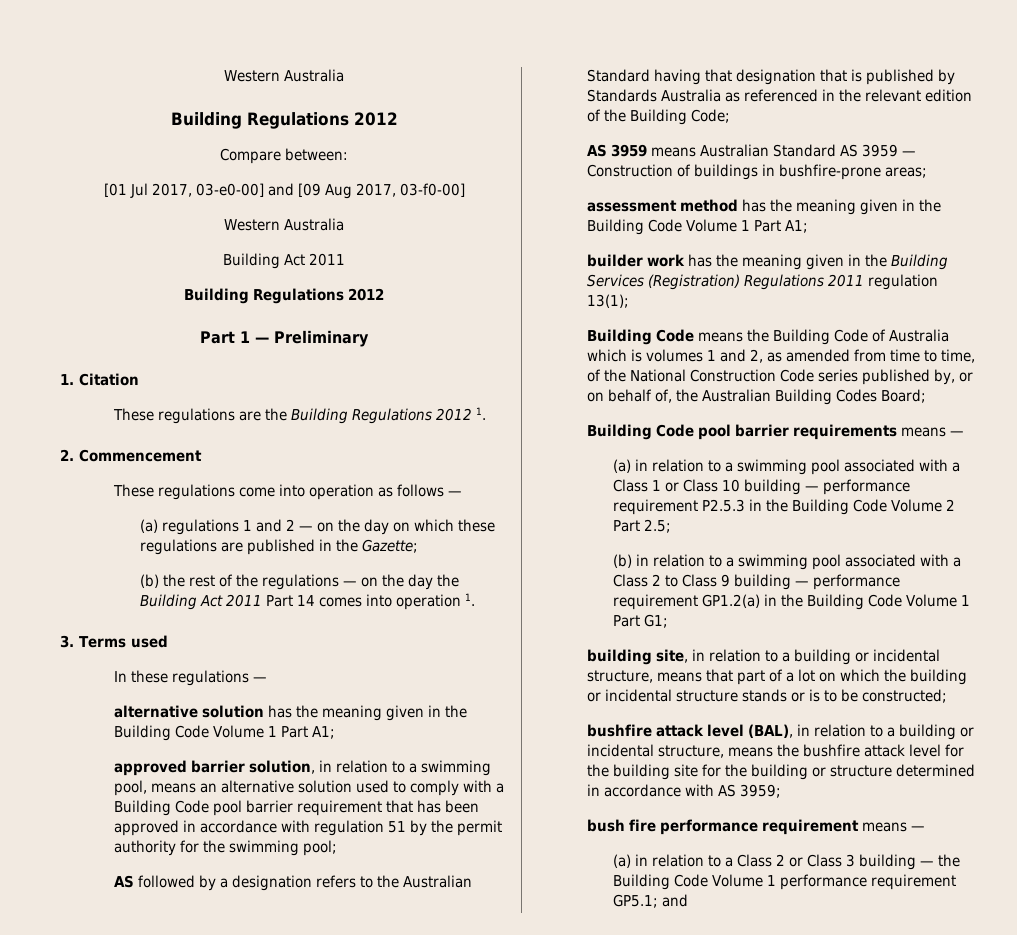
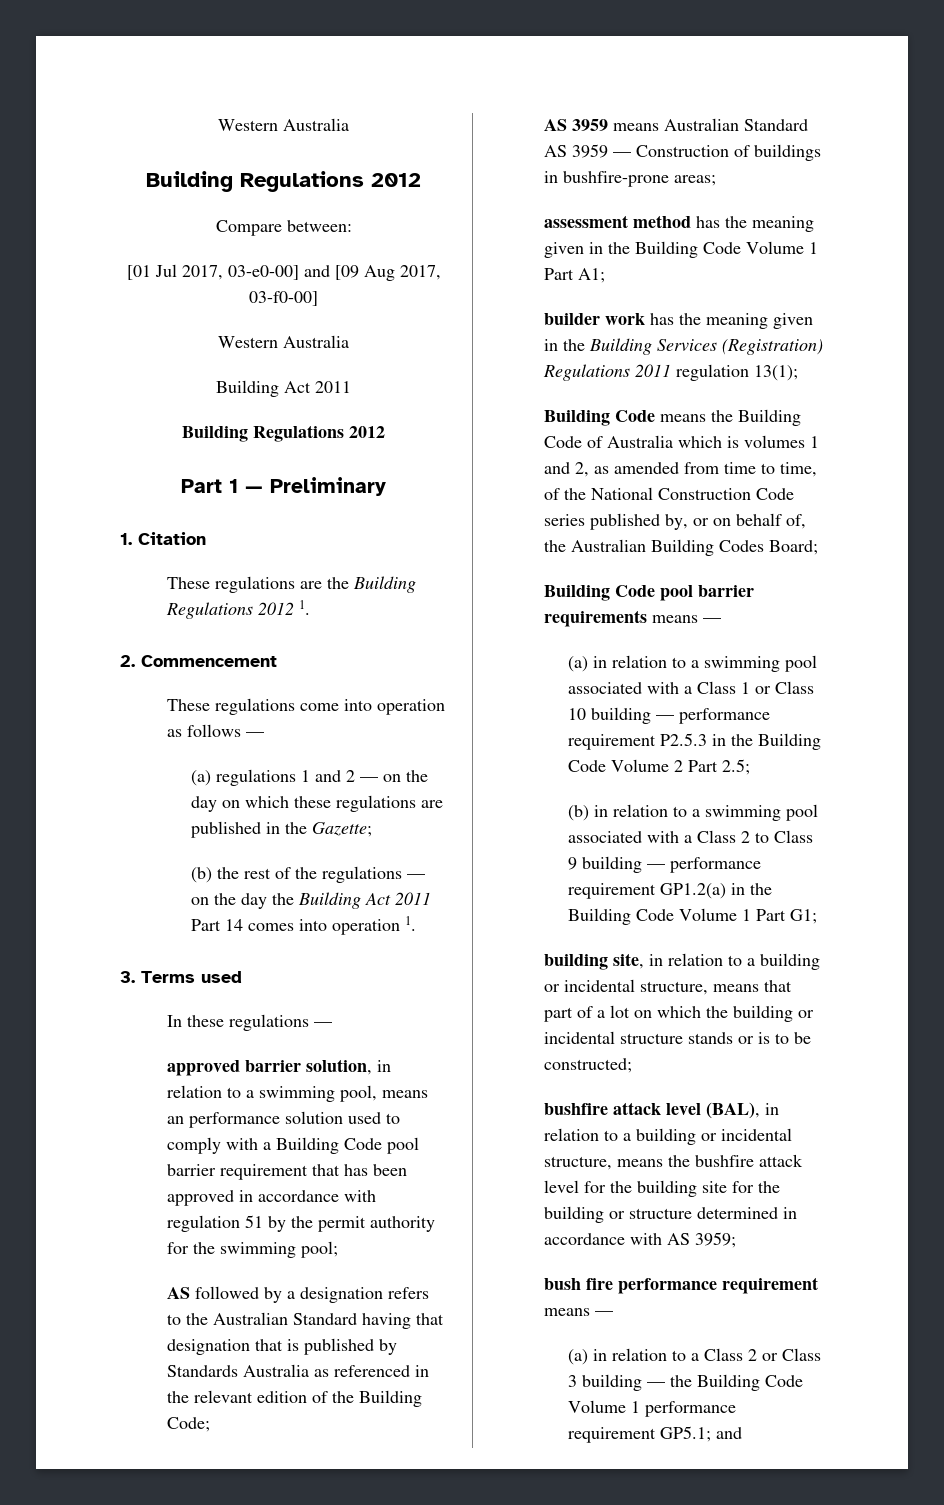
- alternative solution has the meaning given in the Building Code Volume 1 Part A1;
- approved barrier solution, in relation to a swimming pool, means an alternative solution used to comply with a Building Code pool barrier requirement that has been approved in accordance with regulation 51 by the permit authority for the swimming pool;
+ approved barrier solution, in relation to a swimming pool, means an performance solution used to comply with a Building Code pool barrier requirement that has been approved in accordance with regulation 51 by the permit authority for the swimming pool;

